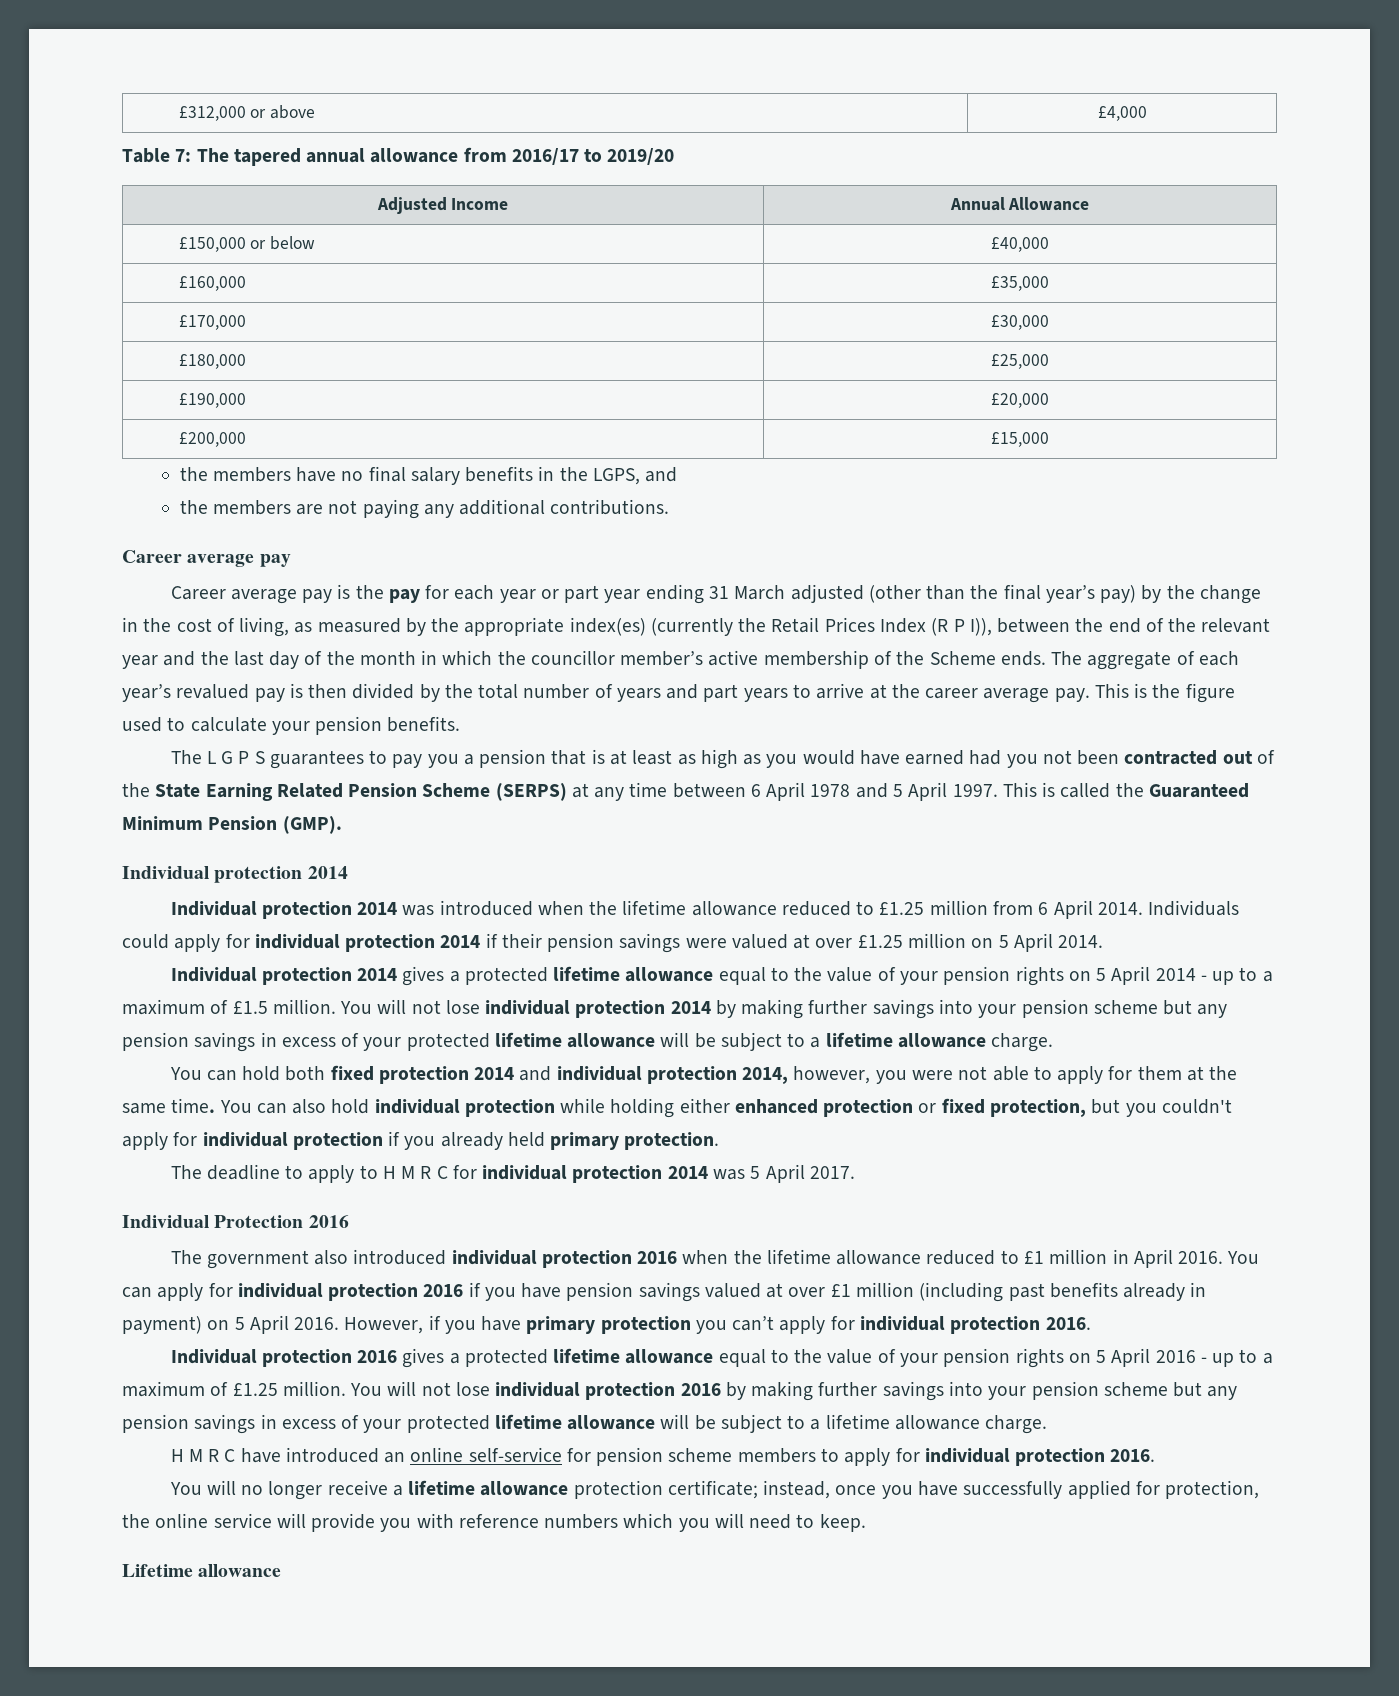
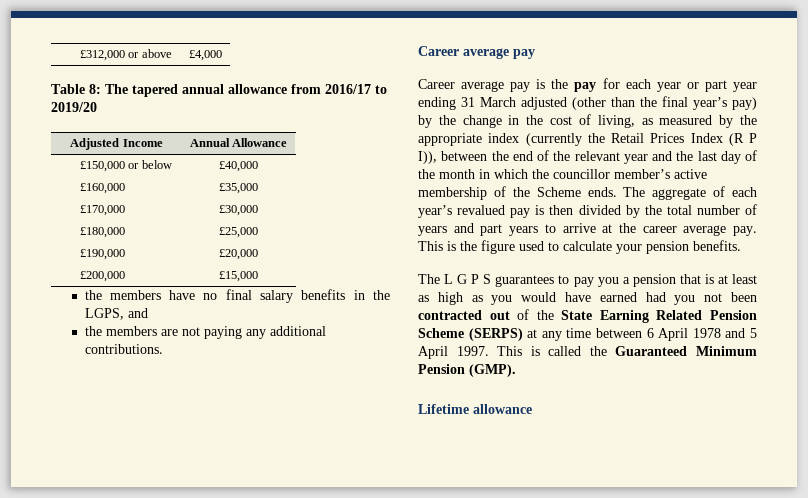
- Table 7: The tapered annual allowance from 2016/17 to 2019/20
+ Table 8: The tapered annual allowance from 2016/17 to 2019/20
- Career average pay is the pay for each year or part year ending 31 March adjusted (other than the final year’s pay) by the change in the cost of living, as measured by the appropriate index(es) (currently the Retail Prices Index (R P I)), between the end of the relevant year and the last day of the month in which the councillor member’s active membership of the Scheme ends.
+ Career average pay is the pay for each year or part year ending 31 March adjusted (other than the final year’s pay) by the change in the cost of living, as measured by the appropriate index (currently the Retail Prices Index (R P I)), between the end of the relevant year and the last day of the month in which the councillor member’s active membership of the Scheme ends.
  This is called the Guaranteed Minimum Pension (GMP).
- Individual protection 2014
- Individual protection 2014 was introduced when the lifetime allowance reduced to £1.25 million from 6 April 2014. Individuals could apply for individual protection 2014 if their pension savings were valued at over £1.25 million on 5 April 2014.
- Individual protection 2014 gives a protected lifetime allowance equal to the value of your pension rights on 5 April 2014 - up to a maximum of £1.5 million. You will not lose individual protection 2014 by making further savings into your pension scheme but any pension savings in excess of your protected lifetime allowance will be subject to a lifetime allowance charge.
- You can hold both fixed protection 2014 and individual protection 2014, however, you were not able to apply for them at the same time. You can also hold individual protection while holding either enhanced protection or fixed protection, but you couldn't apply for individual protection if you already held primary protection.
- The deadline to apply to H M R C for individual protection 2014 was 5 April 2017.
- Individual Protection 2016
- The government also introduced individual protection 2016 when the lifetime allowance reduced to £1 million in April 2016. You can apply for individual protection 2016 if you have pension savings valued at over £1 million (including past benefits already in payment) on 5 April 2016. However, if you have primary protection you can’t apply for individual protection 2016.
- Individual protection 2016 gives a protected lifetime allowance equal to the value of your pension rights on 5 April 2016 - up to a maximum of £1.25 million. You will not lose individual protection 2016 by making further savings into your pension scheme but any pension savings in excess of your protected lifetime allowance will be subject to a lifetime allowance charge.
- H M R C have introduced an online self-service for pension scheme members to apply for individual protection 2016.
- You will no longer receive a lifetime allowance protection certificate; instead, once you have successfully applied for protection, the online service will provide you with reference numbers which you will need to keep.

